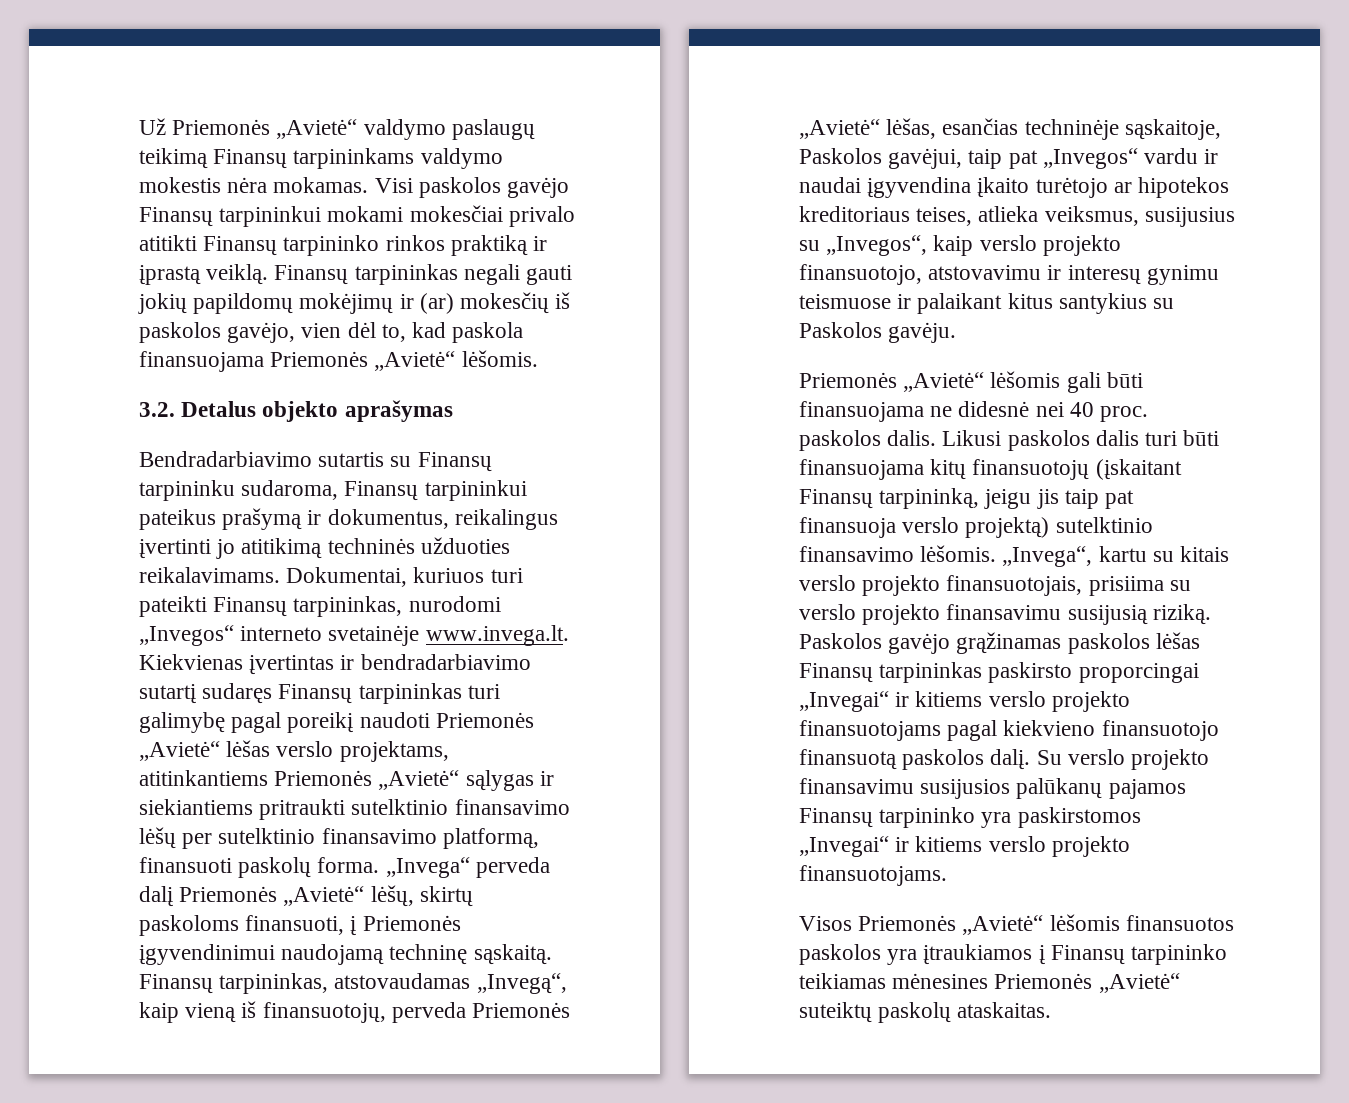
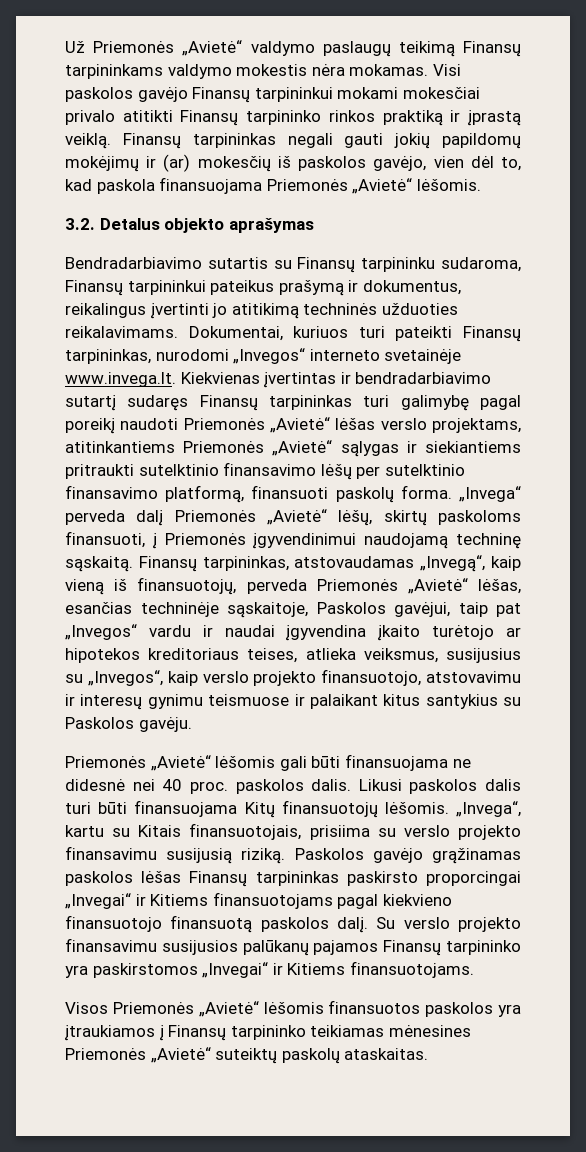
- Likusi paskolos dalis turi būti finansuojama kitų finansuotojų (įskaitant Finansų tarpininką, jeigu jis taip pat finansuoja verslo projektą) sutelktinio finansavimo lėšomis.
+ Likusi paskolos dalis turi būti finansuojama Kitų finansuotojų lėšomis.
- „Invega“, kartu su kitais verslo projekto finansuotojais, prisiima su verslo projekto finansavimu susijusią riziką.
+ „Invega“, kartu su Kitais finansuotojais, prisiima su verslo projekto finansavimu susijusią riziką.
- Paskolos gavėjo grąžinamas paskolos lėšas Finansų tarpininkas paskirsto proporcingai „Invegai“ ir kitiems verslo projekto finansuotojams pagal kiekvieno finansuotojo finansuotą paskolos dalį.
+ Paskolos gavėjo grąžinamas paskolos lėšas Finansų tarpininkas paskirsto proporcingai „Invegai“ ir Kitiems finansuotojams pagal kiekvieno finansuotojo finansuotą paskolos dalį.
- Su verslo projekto finansavimu susijusios palūkanų pajamos Finansų tarpininko yra paskirstomos „Invegai“ ir kitiems verslo projekto finansuotojams.
+ Su verslo projekto finansavimu susijusios palūkanų pajamos Finansų tarpininko yra paskirstomos „Invegai“ ir Kitiems finansuotojams.

